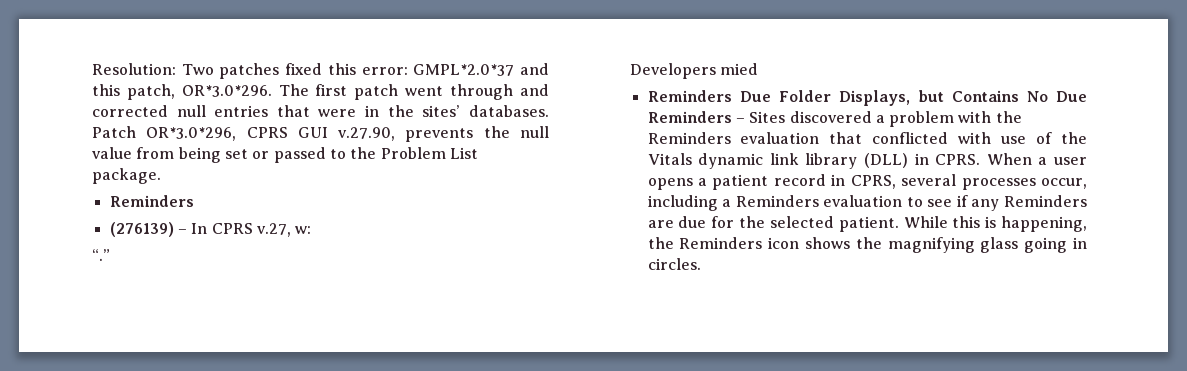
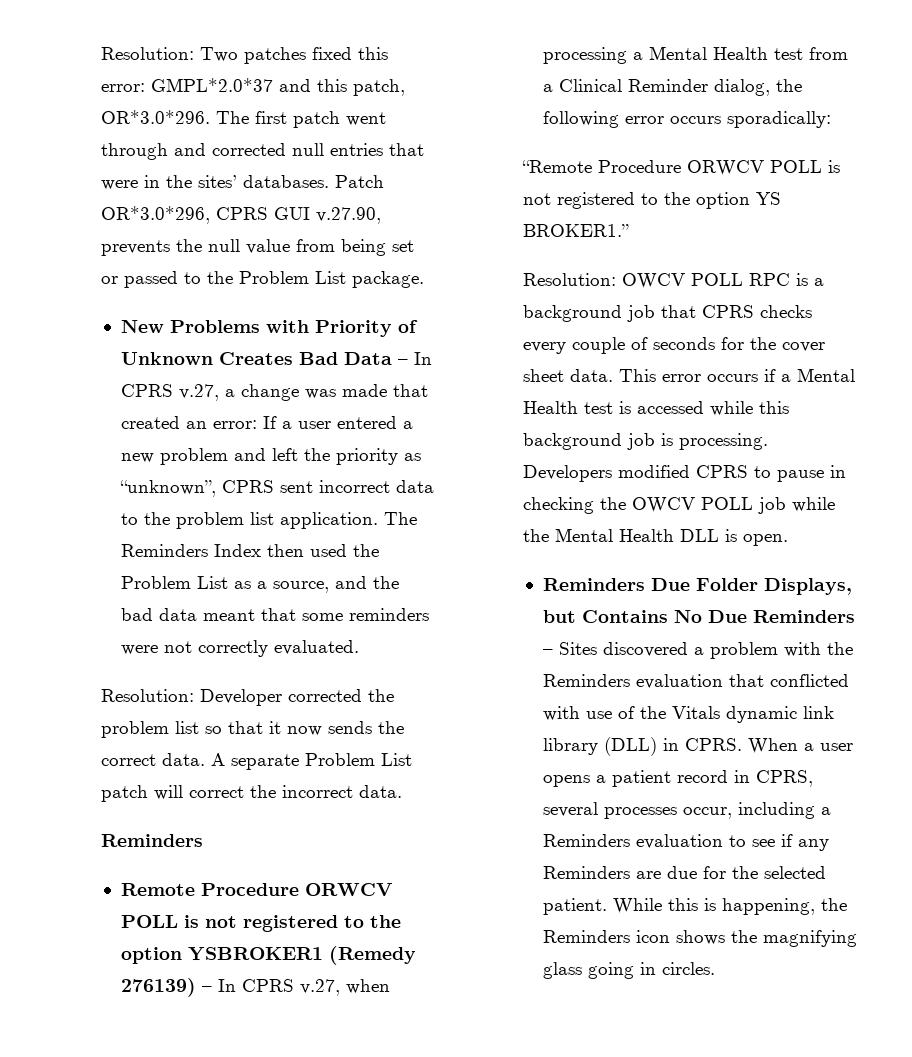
  Patch OR*3.0*296, CPRS GUI v.27.90, prevents the null value from being set or passed to the Problem List package.
+ New Problems with Priority of Unknown Creates Bad Data – In CPRS v.27, a change was made that created an error: If a user entered a new problem and left the priority as “unknown”, CPRS sent incorrect data to the problem list application. The Reminders Index then used the Problem List as a source, and the bad data meant that some reminders were not correctly evaluated.
+ Resolution: Developer corrected the problem list so that it now sends the correct data. A separate Problem List patch will correct the incorrect data.
  Reminders
- (276139) – In CPRS v.27, w:
- “.”
- Developers mied
+ Remote Procedure ORWCV POLL is not registered to the option YSBROKER1 (Remedy 276139) – In CPRS v.27, when processing a Mental Health test from a Clinical Reminder dialog, the following error occurs sporadically:
+ “Remote Procedure ORWCV POLL is not registered to the option YS BROKER1.”
+ Resolution: OWCV POLL RPC is a background job that CPRS checks every couple of seconds for the cover sheet data. This error occurs if a Mental Health test is accessed while this background job is processing. Developers modified CPRS to pause in checking the OWCV POLL job while the Mental Health DLL is open.

